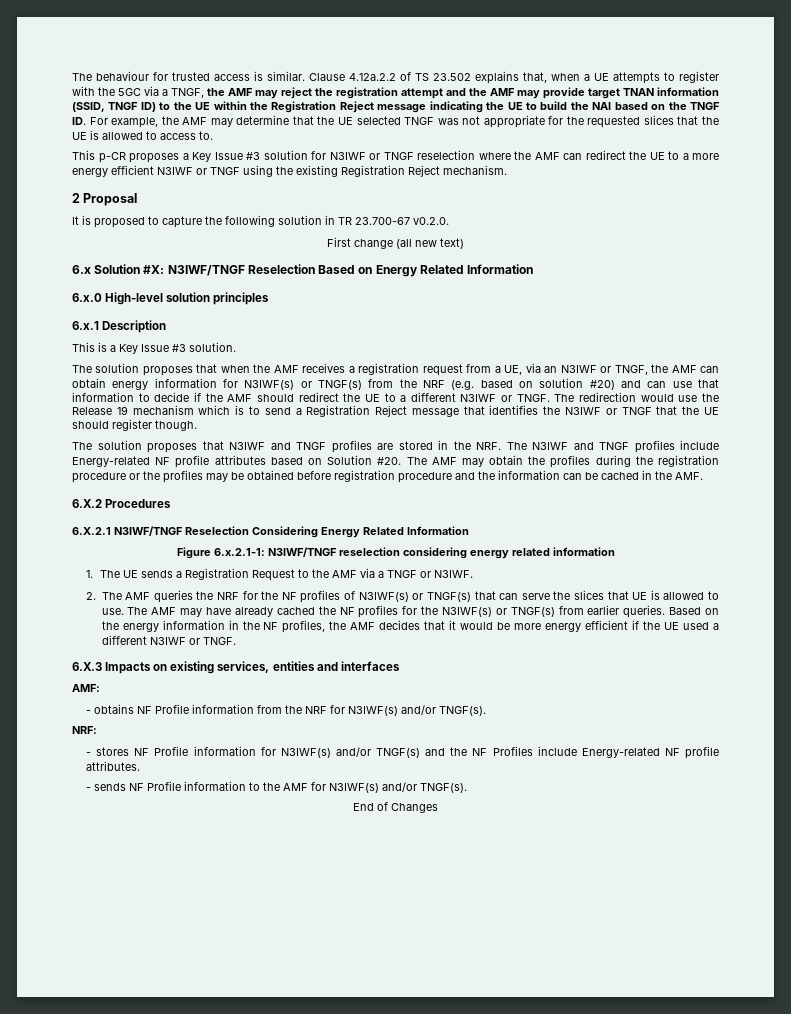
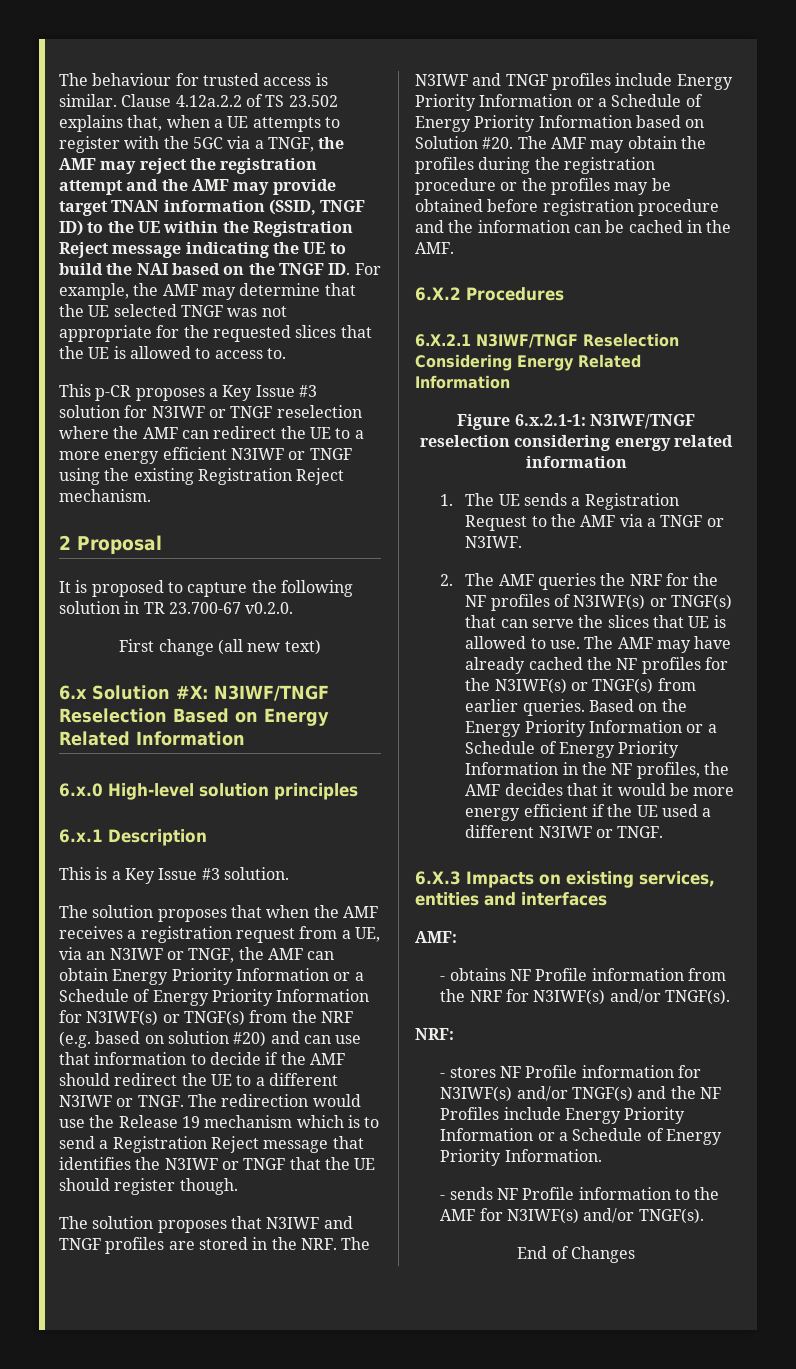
- The solution proposes that when the AMF receives a registration request from a UE, via an N3IWF or TNGF, the AMF can obtain energy information for N3IWF(s) or TNGF(s) from the NRF (e.g. based on solution #20) and can use that information to decide if the AMF should redirect the UE to a different N3IWF or TNGF.
+ The solution proposes that when the AMF receives a registration request from a UE, via an N3IWF or TNGF, the AMF can obtain Energy Priority Information or a Schedule of Energy Priority Information for N3IWF(s) or TNGF(s) from the NRF (e.g. based on solution #20) and can use that information to decide if the AMF should redirect the UE to a different N3IWF or TNGF.
- The solution proposes that N3IWF and TNGF profiles are stored in the NRF. The N3IWF and TNGF profiles include Energy-related NF profile attributes based on Solution #20.
+ The solution proposes that N3IWF and TNGF profiles are stored in the NRF. The N3IWF and TNGF profiles include Energy Priority Information or a Schedule of Energy Priority Information based on Solution #20.
- Based on the energy information in the NF profiles, the AMF decides that it would be more energy efficient if the UE used a different N3IWF or TNGF.
+ Based on the Energy Priority Information or a Schedule of Energy Priority Information in the NF profiles, the AMF decides that it would be more energy efficient if the UE used a different N3IWF or TNGF.
- - stores NF Profile information for N3IWF(s) and/or TNGF(s) and the NF Profiles include Energy-related NF profile attributes.
+ - stores NF Profile information for N3IWF(s) and/or TNGF(s) and the NF Profiles include Energy Priority Information or a Schedule of Energy Priority Information.

